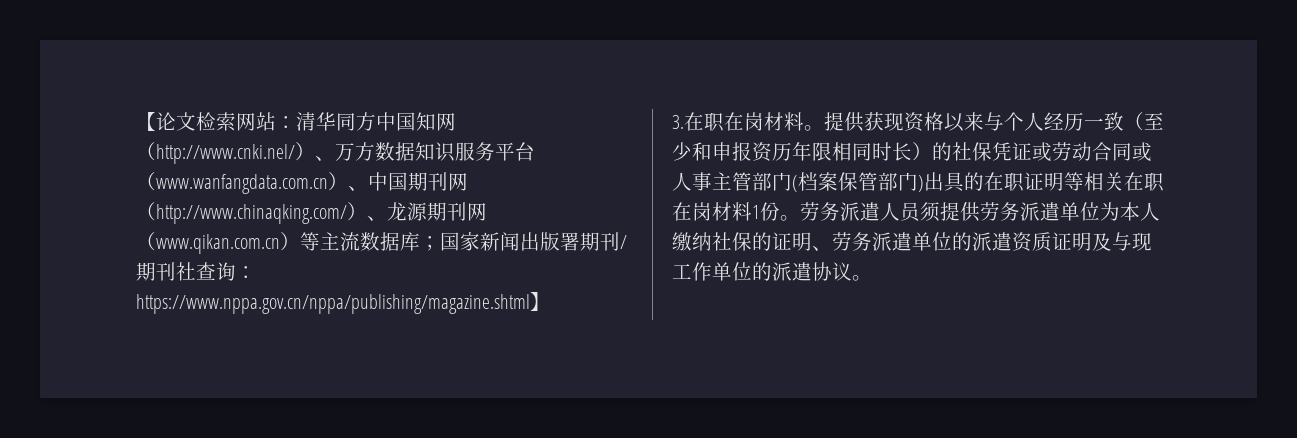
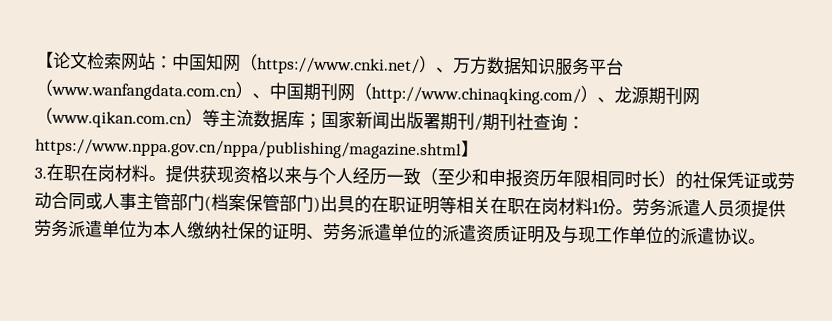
- 【论文检索网站：清华同方中国知网（http://www.cnki.nel/）、万方数据知识服务平台（www.wanfangdata.com.cn）、中国期刊网（http://www.chinaqking.com/）、龙源期刊网（www.qikan.com.cn）等主流数据库；国家新闻出版署期刊/期刊社查询：https://www.nppa.gov.cn/nppa/publishing/magazine.shtml】
+ 【论文检索网站：中国知网（https://www.cnki.net/）、万方数据知识服务平台（www.wanfangdata.com.cn）、中国期刊网（http://www.chinaqking.com/）、龙源期刊网（www.qikan.com.cn）等主流数据库；国家新闻出版署期刊/期刊社查询：https://www.nppa.gov.cn/nppa/publishing/magazine.shtml】

